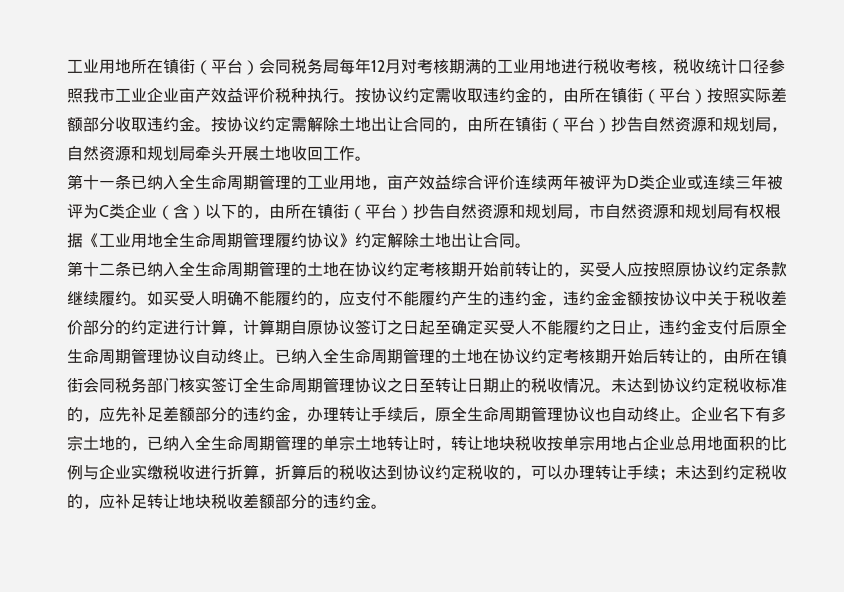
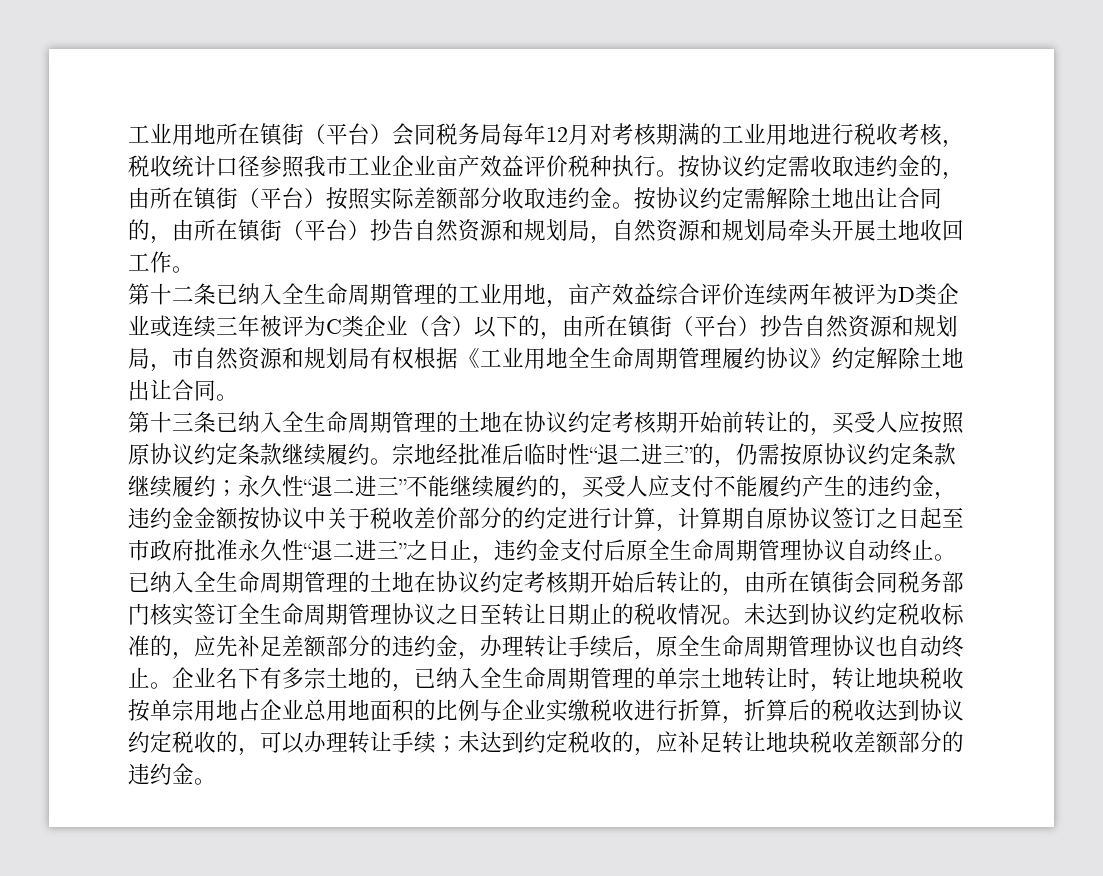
- 第十一条已纳入全生命周期管理的工业用地，亩产效益综合评价连续两年被评为D类企业或连续三年被评为C类企业（含）以下的，由所在镇街（平台）抄告自然资源和规划局，市自然资源和规划局有权根据《工业用地全生命周期管理履约协议》约定解除土地出让合同。
+ 第十二条已纳入全生命周期管理的工业用地，亩产效益综合评价连续两年被评为D类企业或连续三年被评为C类企业（含）以下的，由所在镇街（平台）抄告自然资源和规划局，市自然资源和规划局有权根据《工业用地全生命周期管理履约协议》约定解除土地出让合同。
- 第十二条已纳入全生命周期管理的土地在协议约定考核期开始前转让的，买受人应按照原协议约定条款继续履约。
+ 第十三条已纳入全生命周期管理的土地在协议约定考核期开始前转让的，买受人应按照原协议约定条款继续履约。
- 如买受人明确不能履约的，应支付不能履约产生的违约金，违约金金额按协议中关于税收差价部分的约定进行计算，计算期自原协议签订之日起至确定买受人不能履约之日止，违约金支付后原全生命周期管理协议自动终止。
+ 宗地经批准后临时性“退二进三”的，仍需按原协议约定条款继续履约；永久性“退二进三”不能继续履约的，买受人应支付不能履约产生的违约金，违约金金额按协议中关于税收差价部分的约定进行计算，计算期自原协议签订之日起至市政府批准永久性“退二进三”之日止，违约金支付后原全生命周期管理协议自动终止。

